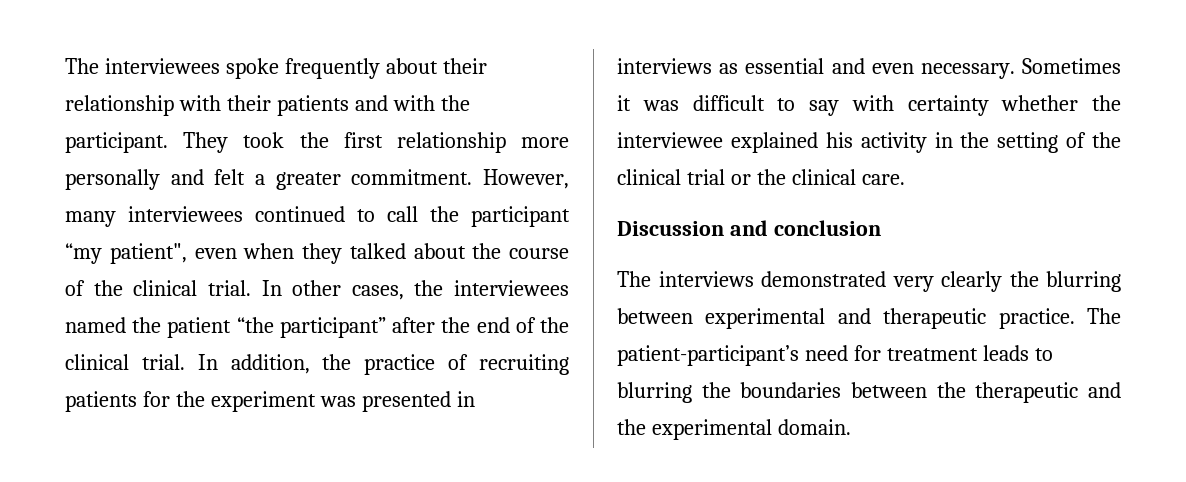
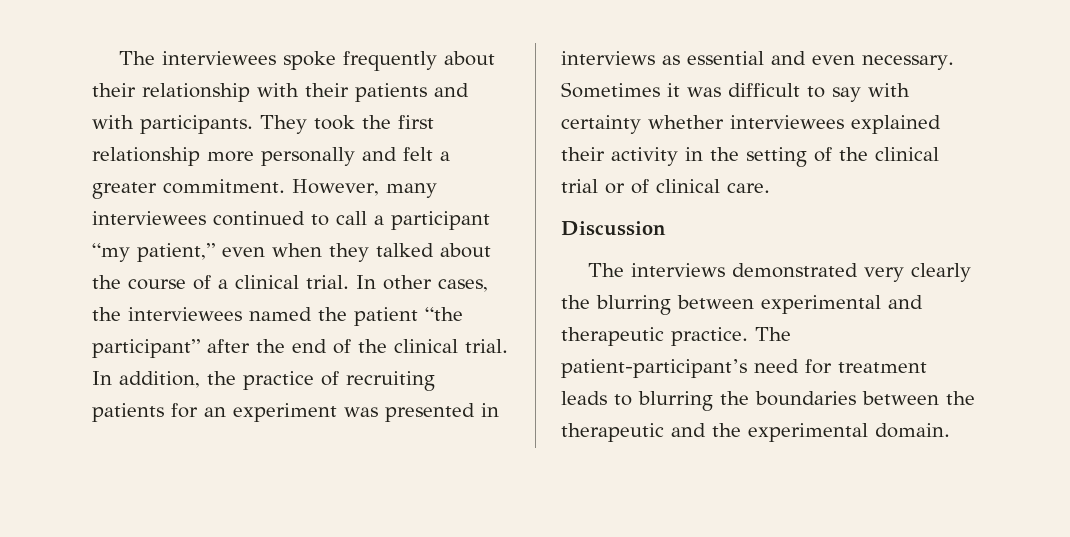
- The interviewees spoke frequently about their relationship with their patients and with the participant.
+ The interviewees spoke frequently about their relationship with their patients and with participants.
- However, many interviewees continued to call the participant “my patient", even when they talked about the course of the clinical trial.
+ However, many interviewees continued to call a participant “my patient,” even when they talked about the course of a clinical trial.
- In addition, the practice of recruiting patients for the experiment was presented in interviews as essential and even necessary.
+ In addition, the practice of recruiting patients for an experiment was presented in interviews as essential and even necessary.
- Sometimes it was difficult to say with certainty whether the interviewee explained his activity in the setting of the clinical trial or the clinical care.
+ Sometimes it was difficult to say with certainty whether interviewees explained their activity in the setting of the clinical trial or of clinical care.
- Discussion and conclusion
+ Discussion

